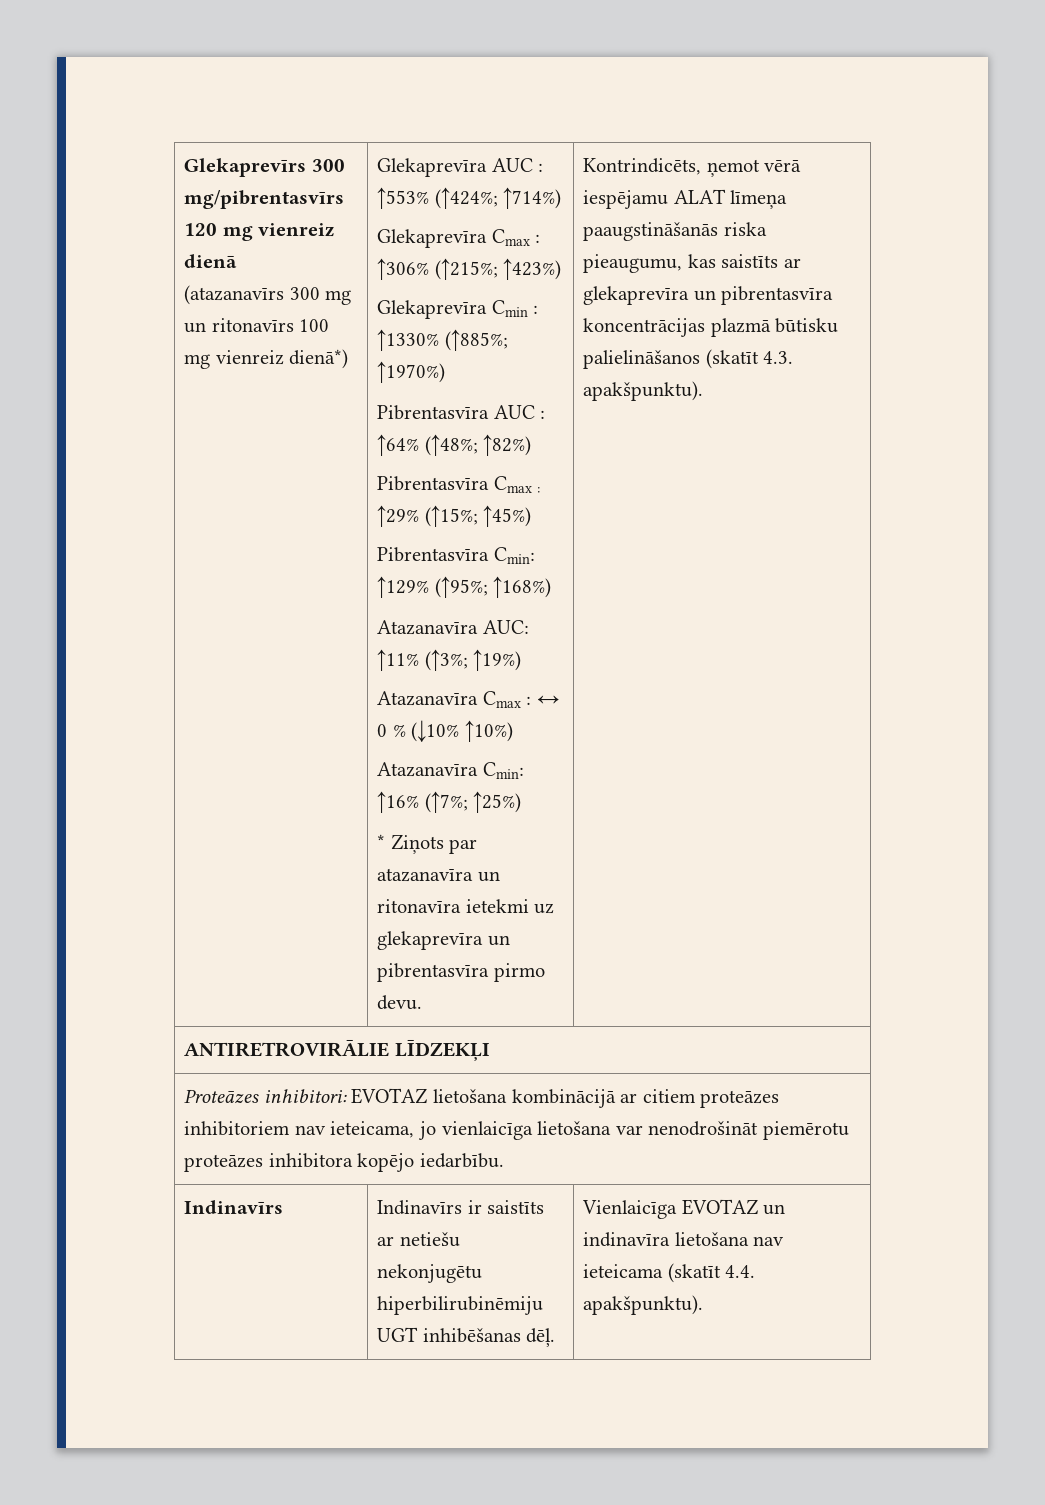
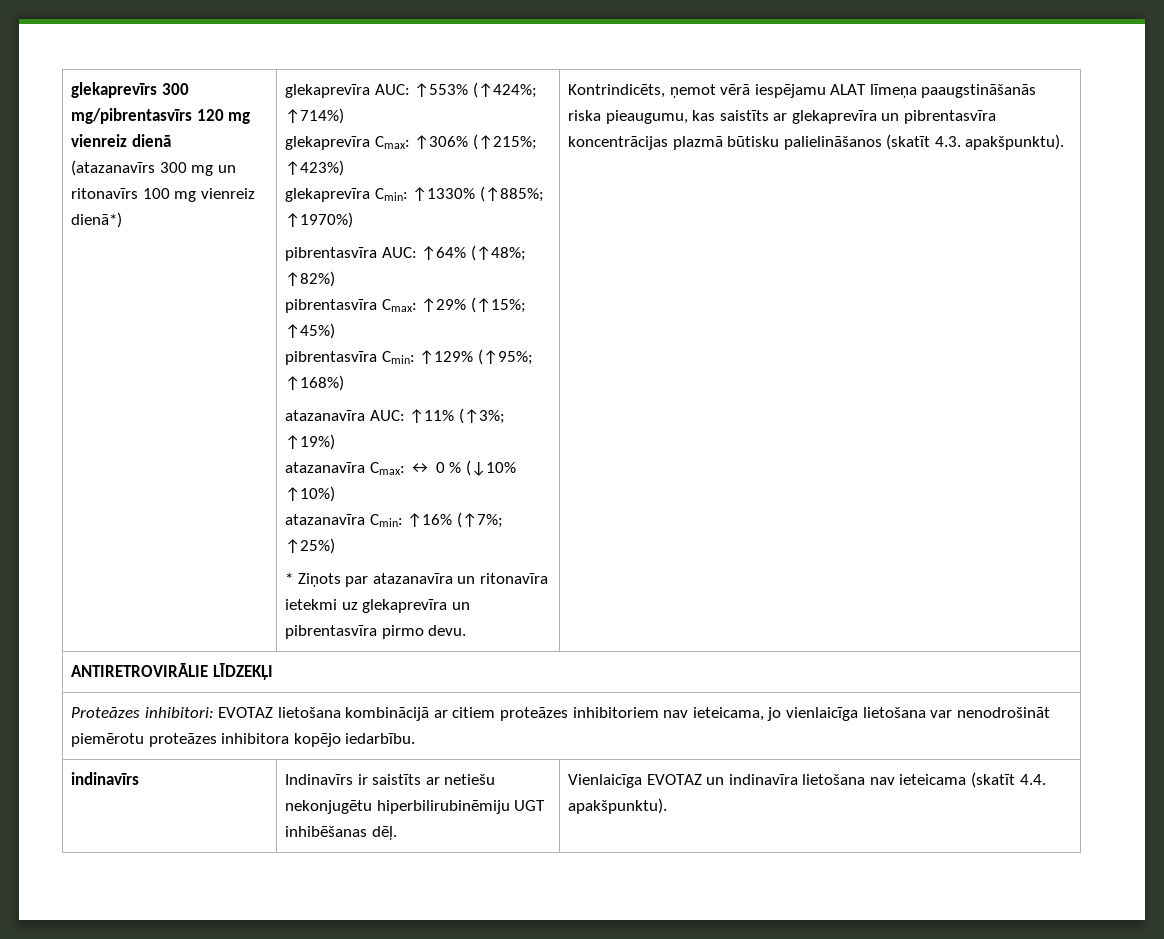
- Glekaprevīrs 300 mg/pibrentasvīrs 120 mg vienreiz dienā
+ glekaprevīrs 300 mg/pibrentasvīrs 120 mg vienreiz dienā
- Glekaprevīra AUC : ↑553% (↑424%; ↑714%)
+ glekaprevīra AUC: ↑553% (↑424%; ↑714%)
- Glekaprevīra Cmax : ↑306% (↑215%; ↑423%)
+ glekaprevīra Cmax: ↑306% (↑215%; ↑423%)
- Glekaprevīra Cmin : ↑1330% (↑885%; ↑1970%)
+ glekaprevīra Cmin: ↑1330% (↑885%; ↑1970%)
- Pibrentasvīra AUC : ↑64% (↑48%; ↑82%)
+ pibrentasvīra AUC: ↑64% (↑48%; ↑82%)
- Pibrentasvīra Cmax : ↑29% (↑15%; ↑45%)
+ pibrentasvīra Cmax: ↑29% (↑15%; ↑45%)
- Pibrentasvīra Cmin: ↑129% (↑95%; ↑168%)
+ pibrentasvīra Cmin: ↑129% (↑95%; ↑168%)
- Atazanavīra AUC: ↑11% (↑3%; ↑19%)
+ atazanavīra AUC: ↑11% (↑3%; ↑19%)
- Atazanavīra Cmax : ↔ 0 % (↓10% ↑10%)
+ atazanavīra Cmax: ↔ 0 % (↓10% ↑10%)
- Atazanavīra Cmin: ↑16% (↑7%; ↑25%)
+ atazanavīra Cmin: ↑16% (↑7%; ↑25%)
- Indinavīrs | Indinavīrs ir saistīts ar netiešu nekonjugētu hiperbilirubinēmiju UGT inhibēšanas dēļ. | Vienlaicīga EVOTAZ un indinavīra lietošana nav ieteicama (skatīt 4.4. apakšpunktu).
+ indinavīrs | Indinavīrs ir saistīts ar netiešu nekonjugētu hiperbilirubinēmiju UGT inhibēšanas dēļ. | Vienlaicīga EVOTAZ un indinavīra lietošana nav ieteicama (skatīt 4.4. apakšpunktu).

